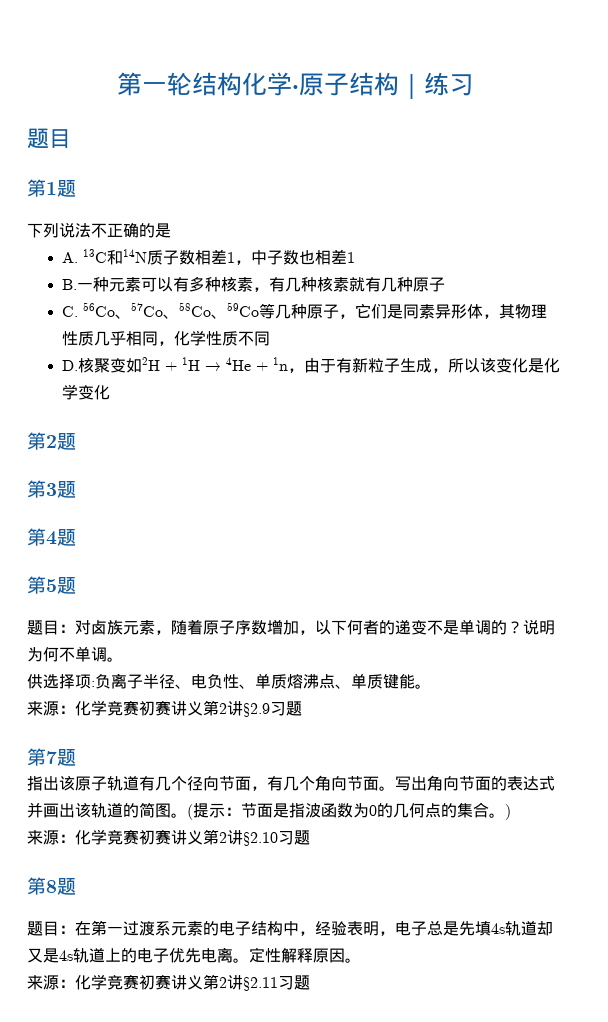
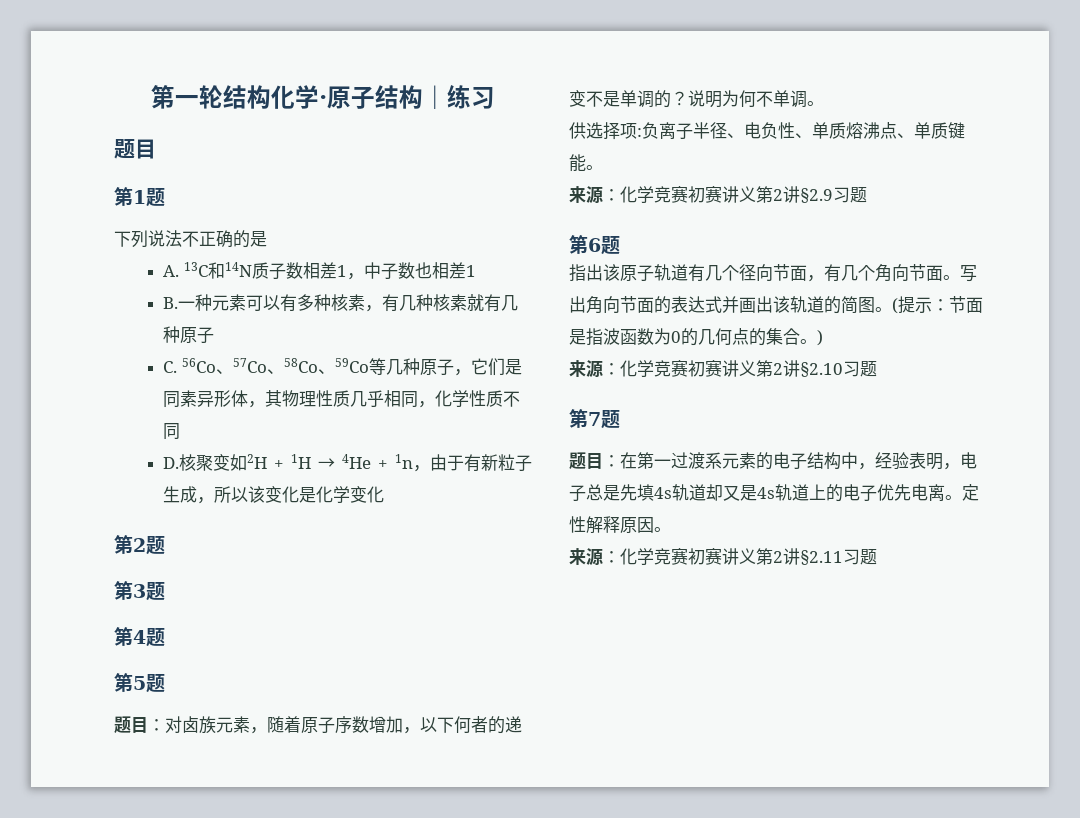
- 第7题
+ 第6题
- 第8题
+ 第7题

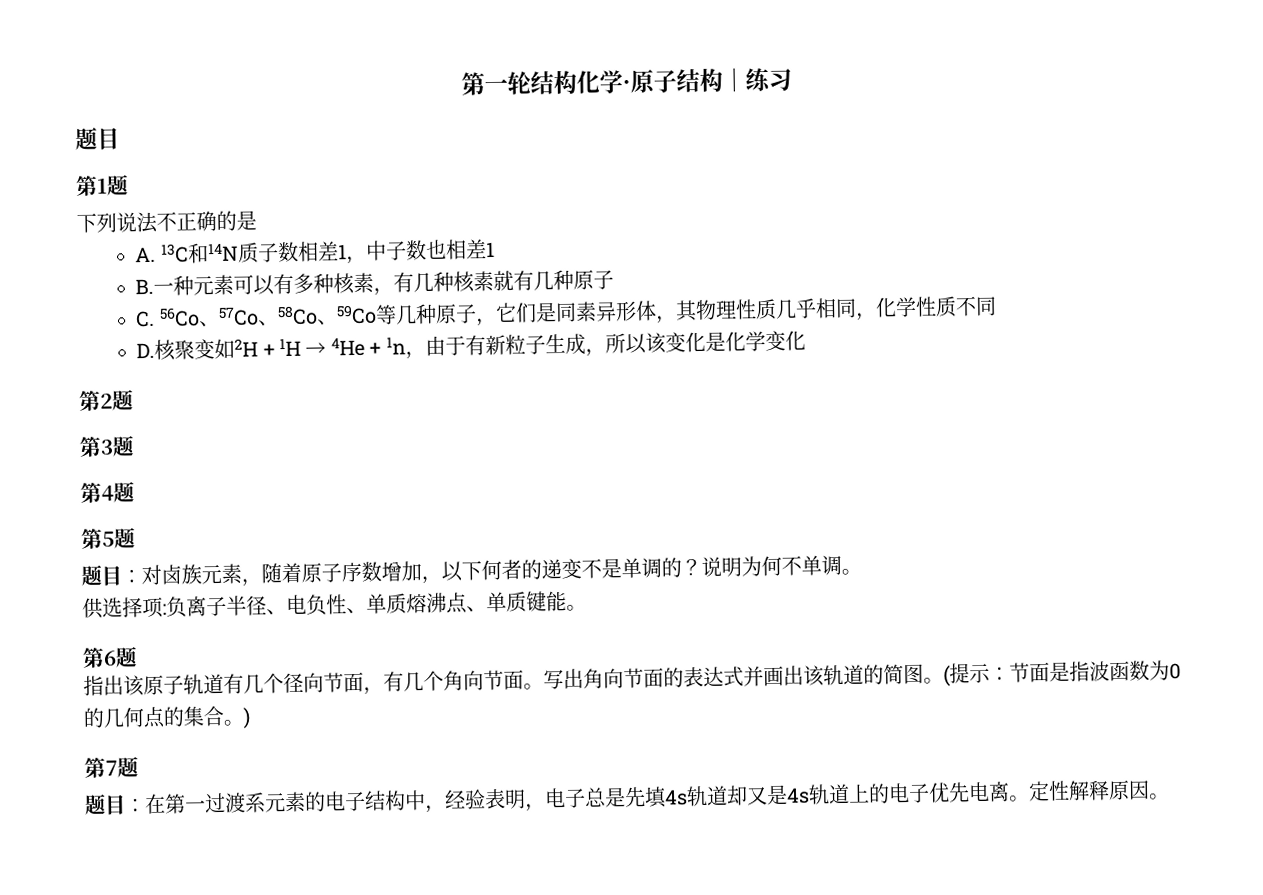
- 来源：化学竞赛初赛讲义第2讲§2.9习题
- 来源：化学竞赛初赛讲义第2讲§2.10习题
- 来源：化学竞赛初赛讲义第2讲§2.11习题

